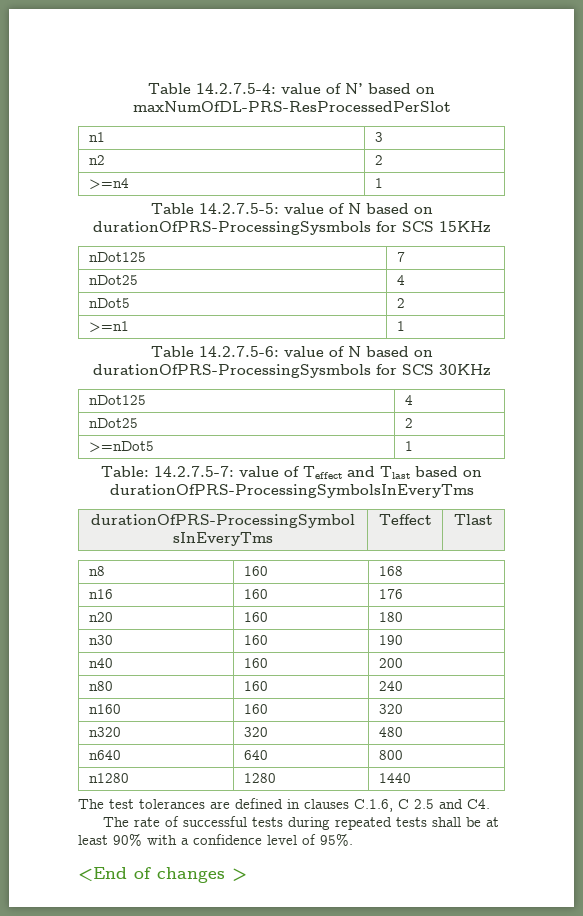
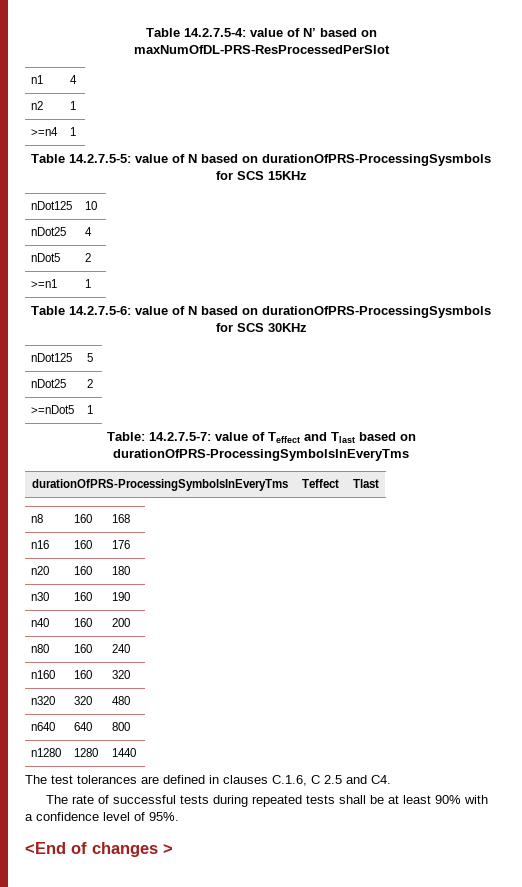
- n1 | 3
+ n1 | 4
- n2 | 2
+ n2 | 1
- nDot125 | 7
+ nDot125 | 10
- nDot125 | 4
+ nDot125 | 5

